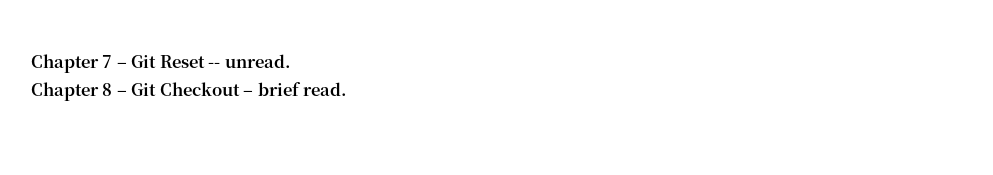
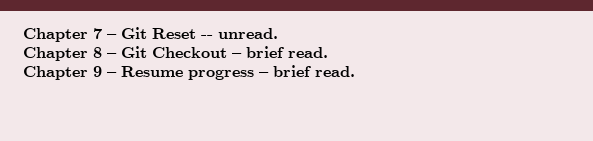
+ Chapter 9 – Resume progress – brief read.

